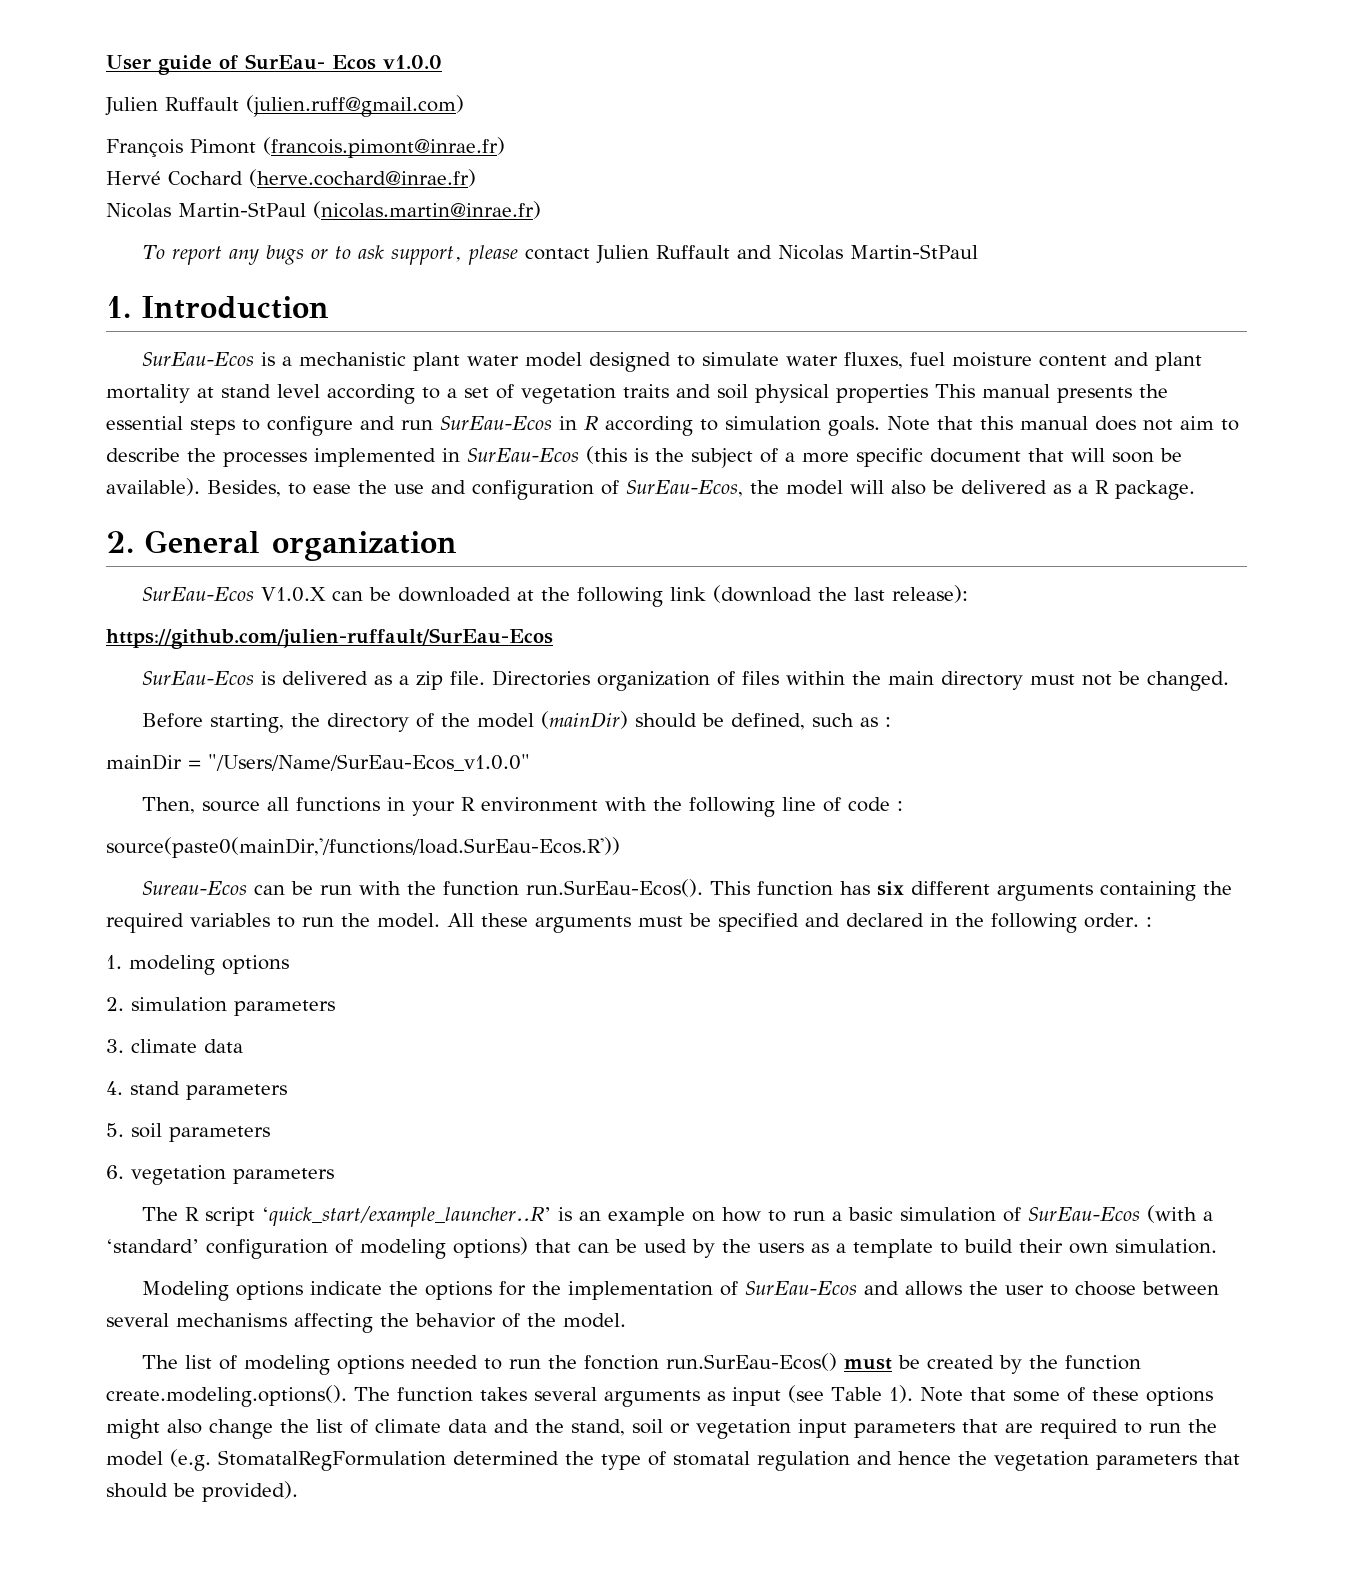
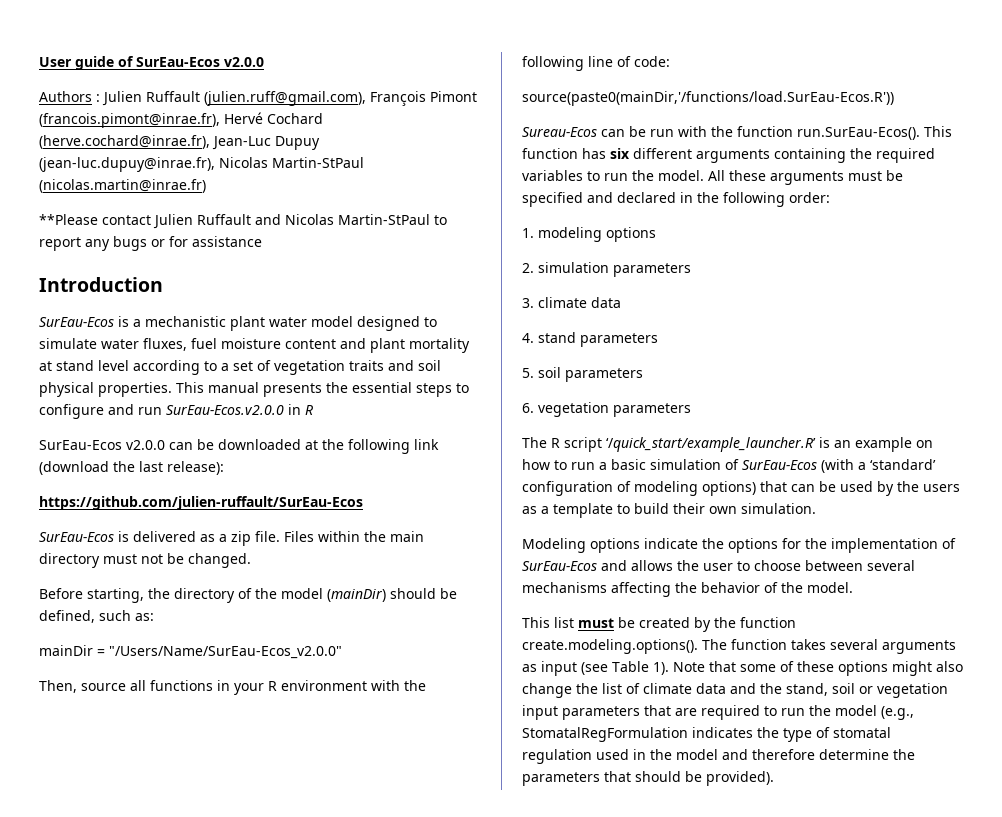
- User guide of SurEau- Ecos v1.0.0
- Julien Ruffault (julien.ruff@gmail.com)
- François Pimont (francois.pimont@inrae.fr)
- Hervé Cochard (herve.cochard@inrae.fr)
- Nicolas Martin-StPaul (nicolas.martin@inrae.fr)
+ User guide of SurEau-Ecos v2.0.0
+ Authors : Julien Ruffault (julien.ruff@gmail.com), François Pimont (francois.pimont@inrae.fr), Hervé Cochard (herve.cochard@inrae.fr), Jean-Luc Dupuy (jean-luc.dupuy@inrae.fr), Nicolas Martin-StPaul (nicolas.martin@inrae.fr)
- To report any bugs or to ask support, please contact Julien Ruffault and Nicolas Martin-StPaul
- 1. Introduction
+ **Please contact Julien Ruffault and Nicolas Martin-StPaul to report any bugs or for assistance
+ Introduction
- SurEau-Ecos is a mechanistic plant water model designed to simulate water fluxes, fuel moisture content and plant mortality at stand level according to a set of vegetation traits and soil physical properties This manual presents the essential steps to configure and run SurEau-Ecos in R according to simulation goals. Note that this manual does not aim to describe the processes implemented in SurEau-Ecos (this is the subject of a more specific document that will soon be available). Besides, to ease the use and configuration of SurEau-Ecos, the model will also be delivered as a R package.
- 2. General organization
- SurEau-Ecos V1.0.X can be downloaded at the following link (download the last release):
+ SurEau-Ecos is a mechanistic plant water model designed to simulate water fluxes, fuel moisture content and plant mortality at stand level according to a set of vegetation traits and soil physical properties. This manual presents the essential steps to configure and run SurEau-Ecos.v2.0.0 in R
+ SurEau-Ecos v2.0.0 can be downloaded at the following link (download the last release):
- Directories organization of files within the main directory must not be changed.
+ Files within the main directory must not be changed.
- Before starting, the directory of the model (mainDir) should be defined, such as :
+ Before starting, the directory of the model (mainDir) should be defined, such as:
- mainDir = "/Users/Name/SurEau-Ecos_v1.0.0"
+ mainDir = "/Users/Name/SurEau-Ecos_v2.0.0"
- Then, source all functions in your R environment with the following line of code :
+ Then, source all functions in your R environment with the following line of code:
- All these arguments must be specified and declared in the following order. :
+ All these arguments must be specified and declared in the following order:
- The R script ‘quick_start/example_launcher..R’ is an example on how to run a basic simulation of SurEau-Ecos (with a ‘standard’ configuration of modeling options) that can be used by the users as a template to build their own simulation.
+ The R script ‘/quick_start/example_launcher.R’ is an example on how to run a basic simulation of SurEau-Ecos (with a ‘standard’ configuration of modeling options) that can be used by the users as a template to build their own simulation.
- The list of modeling options needed to run the fonction run.SurEau-Ecos() must be created by the function create.modeling.options(). The function takes several arguments as input (see Table 1).
+ This list must be created by the function create.modeling.options(). The function takes several arguments as input (see Table 1).
- Note that some of these options might also change the list of climate data and the stand, soil or vegetation input parameters that are required to run the model (e.g. StomatalRegFormulation determined the type of stomatal regulation and hence the vegetation parameters that should be provided).
+ Note that some of these options might also change the list of climate data and the stand, soil or vegetation input parameters that are required to run the model (e.g., StomatalRegFormulation indicates the type of stomatal regulation used in the model and therefore determine the parameters that should be provided).

